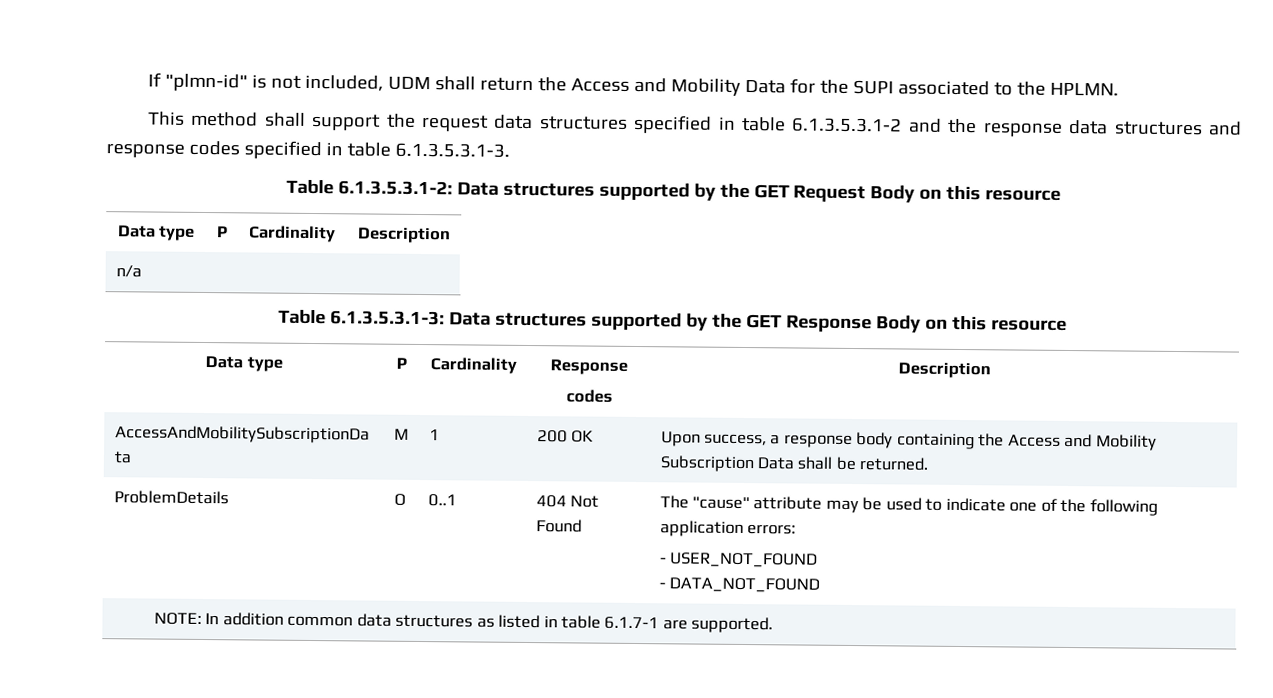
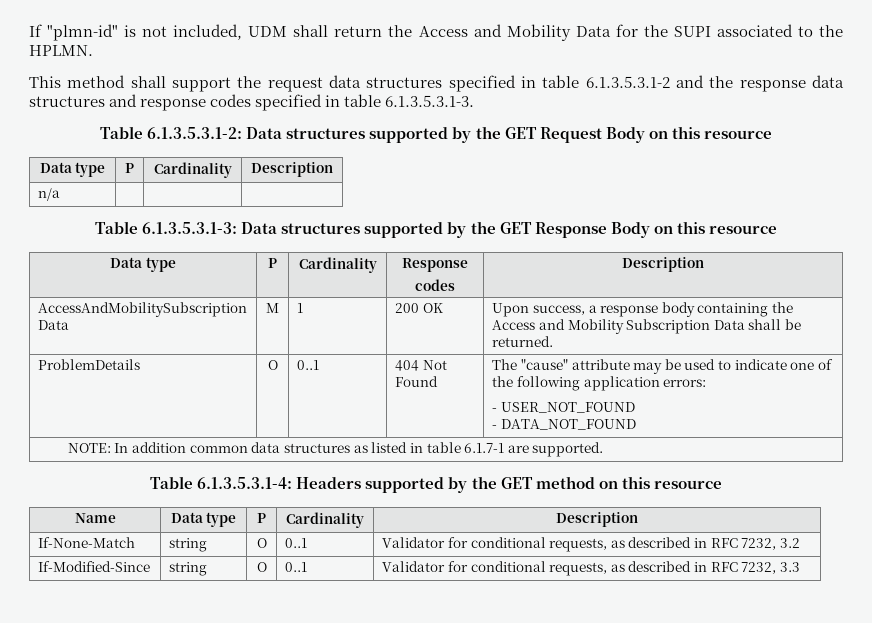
+ Table 6.1.3.5.3.1-4: Headers supported by the GET method on this resource
+ Name | Data type | P | Cardinality | Description
+ If-None-Match | string | O | 0..1 | Validator for conditional requests, as described in RFC 7232, 3.2
+ If-Modified-Since | string | O | 0..1 | Validator for conditional requests, as described in RFC 7232, 3.3

